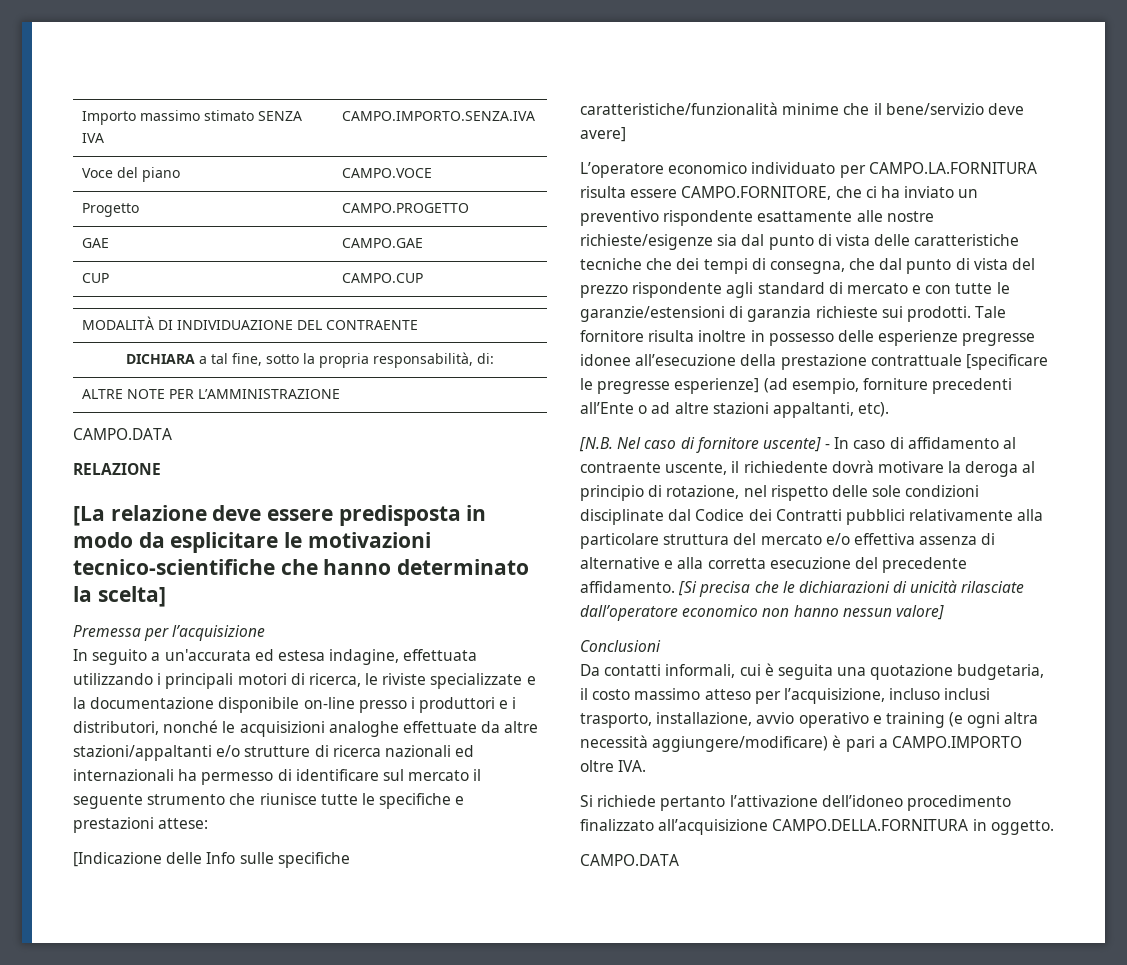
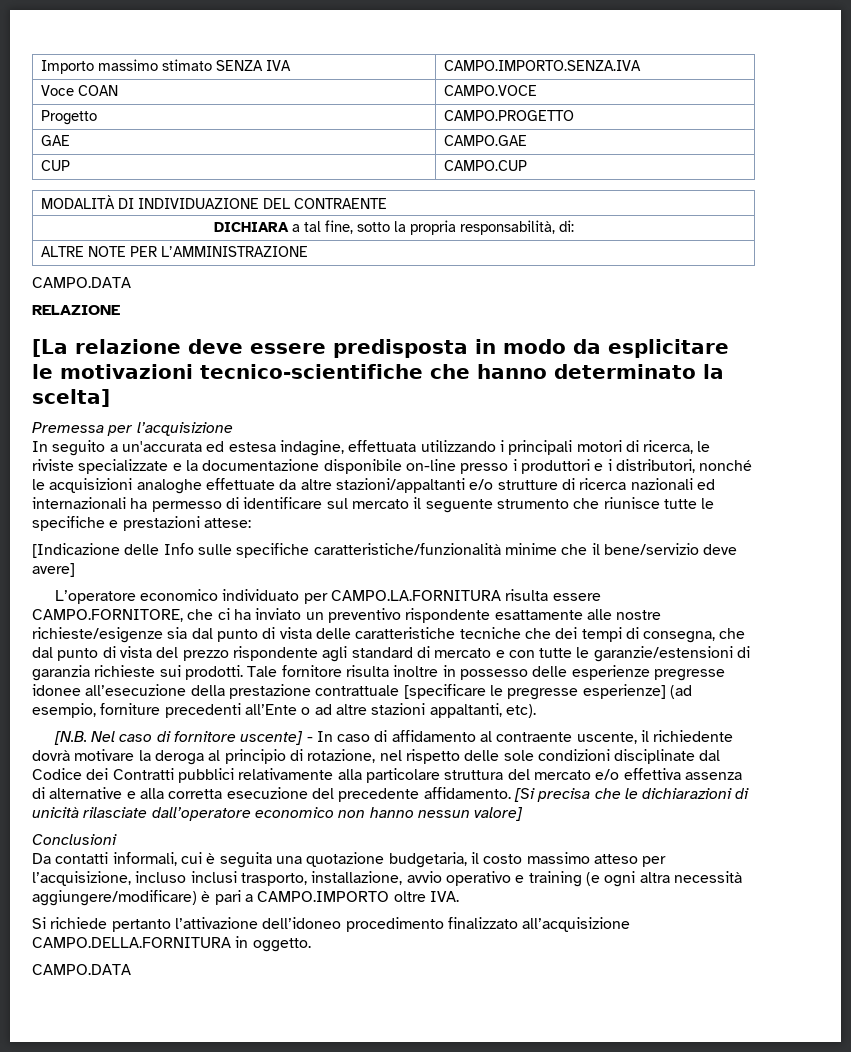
- Voce del piano | CAMPO.VOCE
+ Voce COAN | CAMPO.VOCE

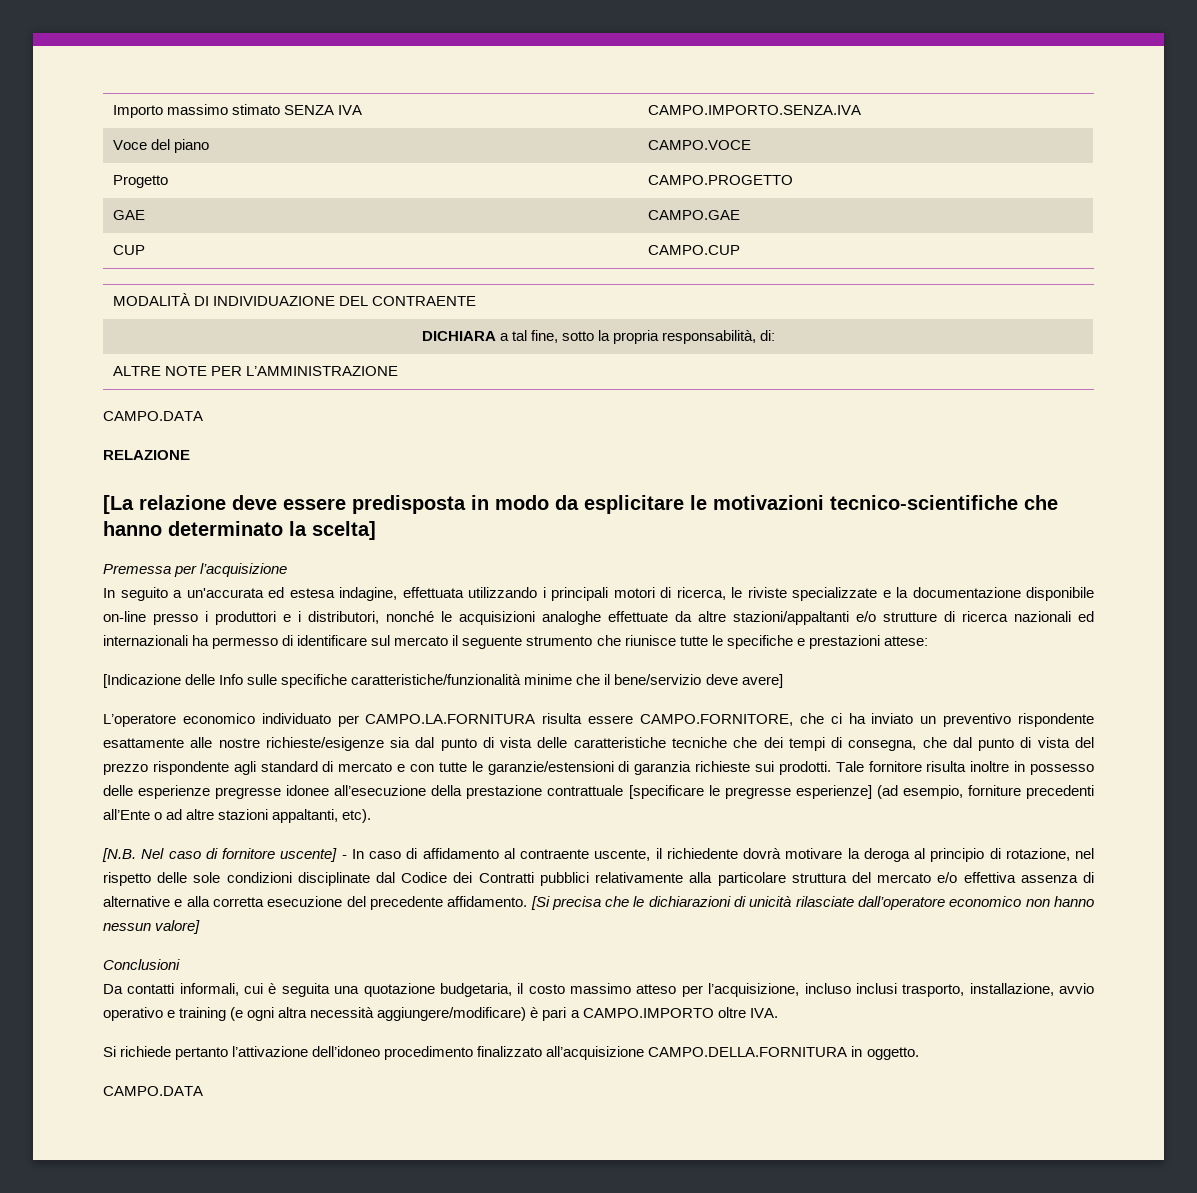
- Voce COAN | CAMPO.VOCE
+ Voce del piano | CAMPO.VOCE

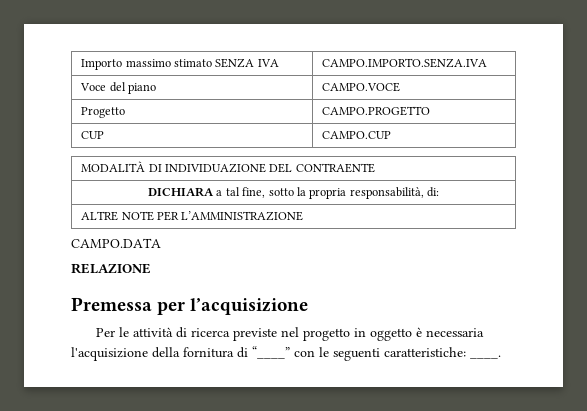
- GAE | CAMPO.GAE
- [La relazione deve essere predisposta in modo da esplicitare le motivazioni tecnico-scientifiche che hanno determinato la scelta]
  Premessa per l’acquisizione
- In seguito a un'accurata ed estesa indagine, effettuata utilizzando i principali motori di ricerca, le riviste specializzate e la documentazione disponibile on-line presso i produttori e i distributori, nonché le acquisizioni analoghe effettuate da altre stazioni/appaltanti e/o strutture di ricerca nazionali ed internazionali ha permesso di identificare sul mercato il seguente strumento che riunisce tutte le specifiche e prestazioni attese:
- [Indicazione delle Info sulle specifiche caratteristiche/funzionalità minime che il bene/servizio deve avere]
- L’operatore economico individuato per CAMPO.LA.FORNITURA risulta essere CAMPO.FORNITORE, che ci ha inviato un preventivo rispondente esattamente alle nostre richieste/esigenze sia dal punto di vista delle caratteristiche tecniche che dei tempi di consegna, che dal punto di vista del prezzo rispondente agli standard di mercato e con tutte le garanzie/estensioni di garanzia richieste sui prodotti. Tale fornitore risulta inoltre in possesso delle esperienze pregresse idonee all’esecuzione della prestazione contrattuale [specificare le pregresse esperienze] (ad esempio, forniture precedenti all’Ente o ad altre stazioni appaltanti, etc).
- [N.B. Nel caso di fornitore uscente] - In caso di affidamento al contraente uscente, il richiedente dovrà motivare la deroga al principio di rotazione, nel rispetto delle sole condizioni disciplinate dal Codice dei Contratti pubblici relativamente alla particolare struttura del mercato e/o effettiva assenza di alternative e alla corretta esecuzione del precedente affidamento. [Si precisa che le dichiarazioni di unicità rilasciate dall’operatore economico non hanno nessun valore]
- Conclusioni
- Da contatti informali, cui è seguita una quotazione budgetaria, il costo massimo atteso per l’acquisizione, incluso inclusi trasporto, installazione, avvio operativo e training (e ogni altra necessità aggiungere/modificare) è pari a CAMPO.IMPORTO oltre IVA.
- Si richiede pertanto l’attivazione dell’idoneo procedimento finalizzato all’acquisizione CAMPO.DELLA.FORNITURA in oggetto.
- CAMPO.DATA
+ Per le attività di ricerca previste nel progetto in oggetto è necessaria l'acquisizione della fornitura di “____” con le seguenti caratteristiche: ____.

